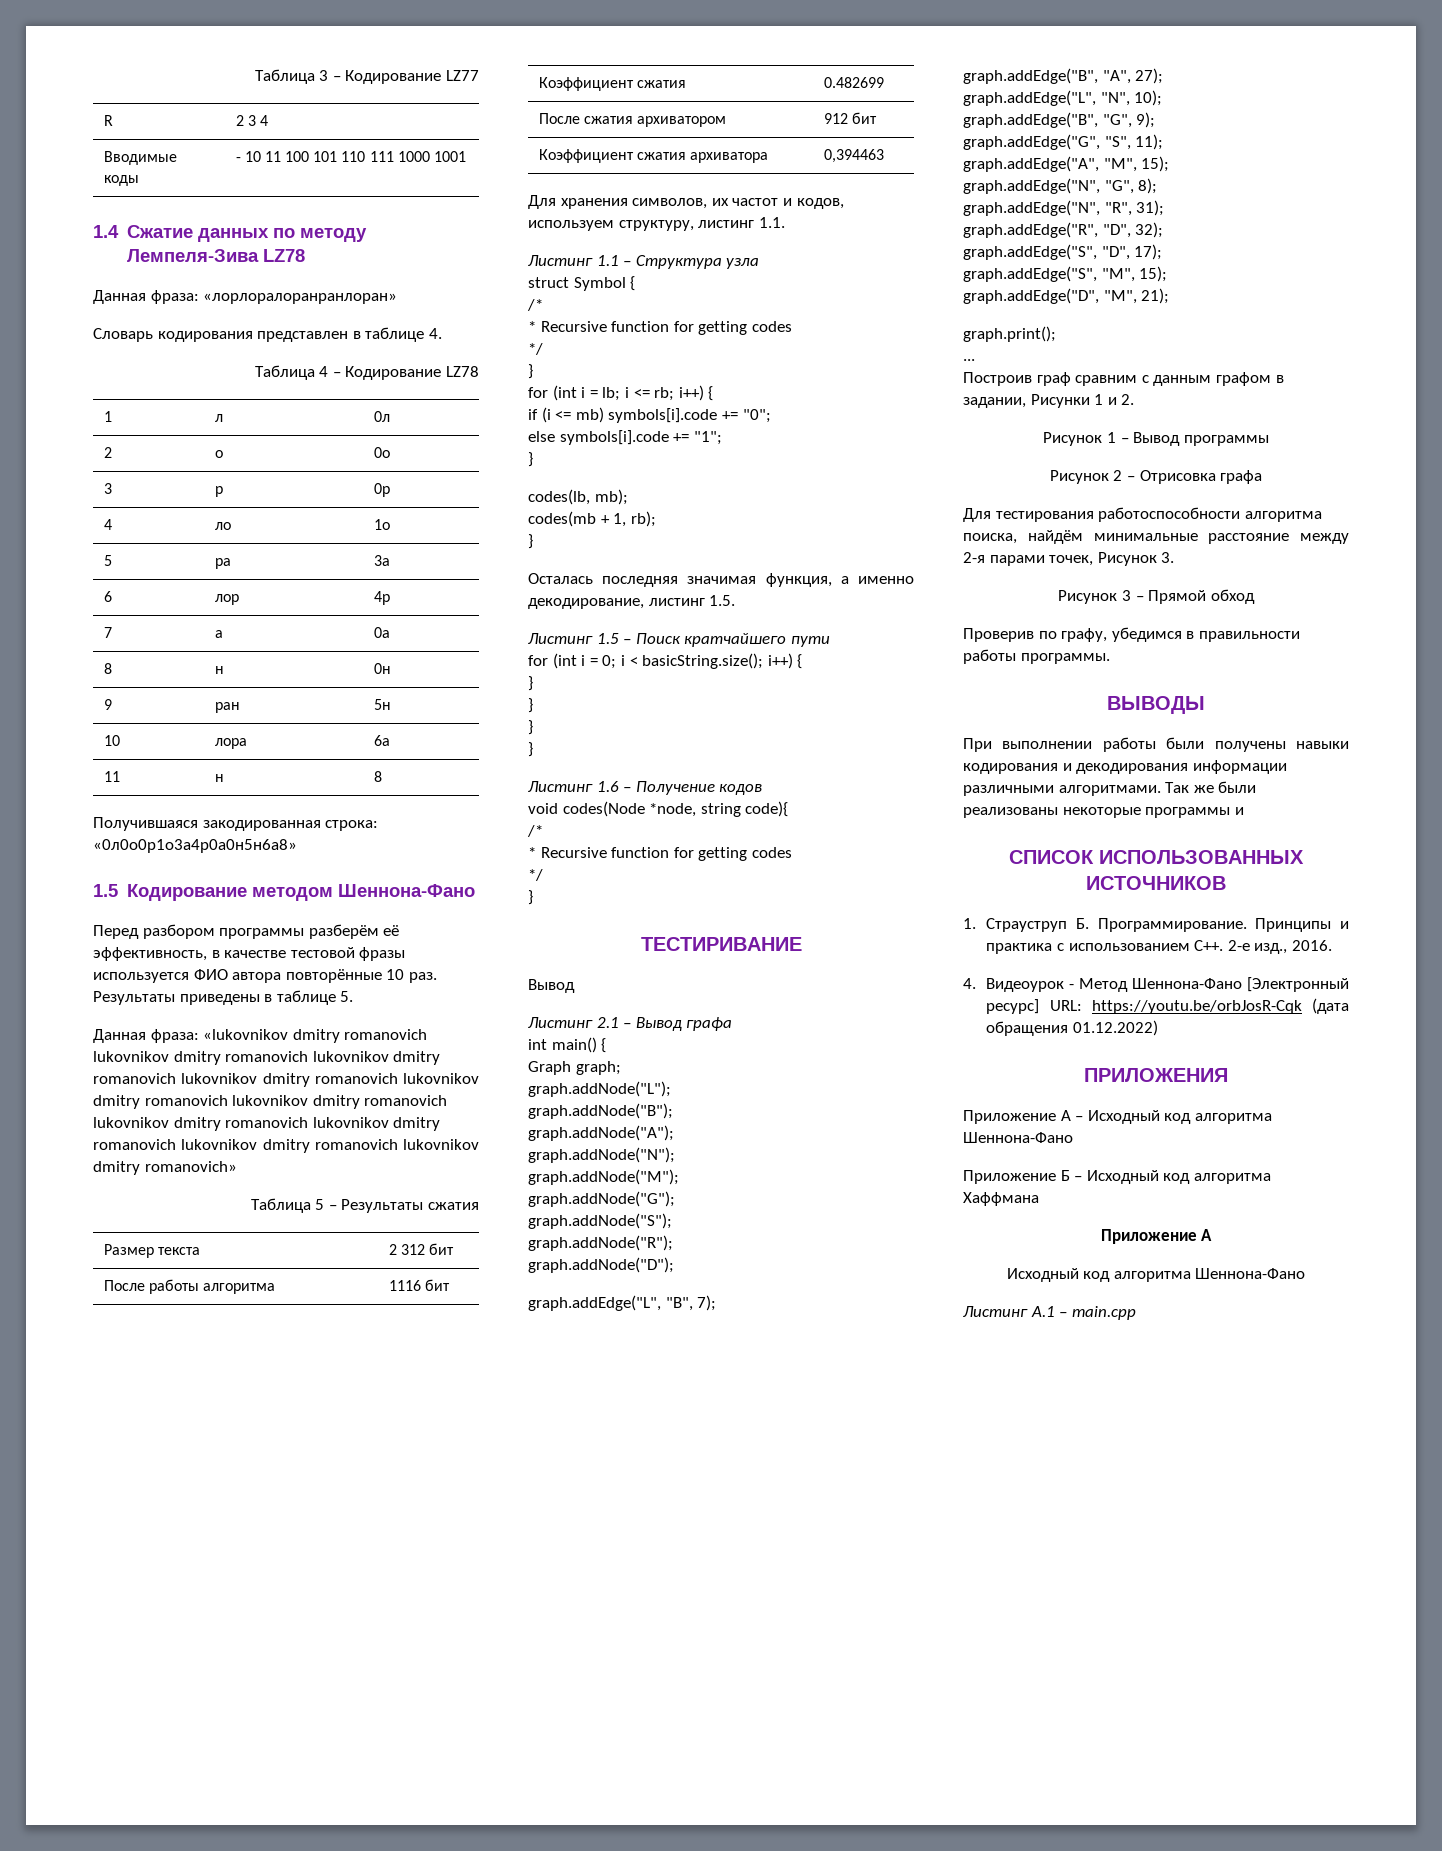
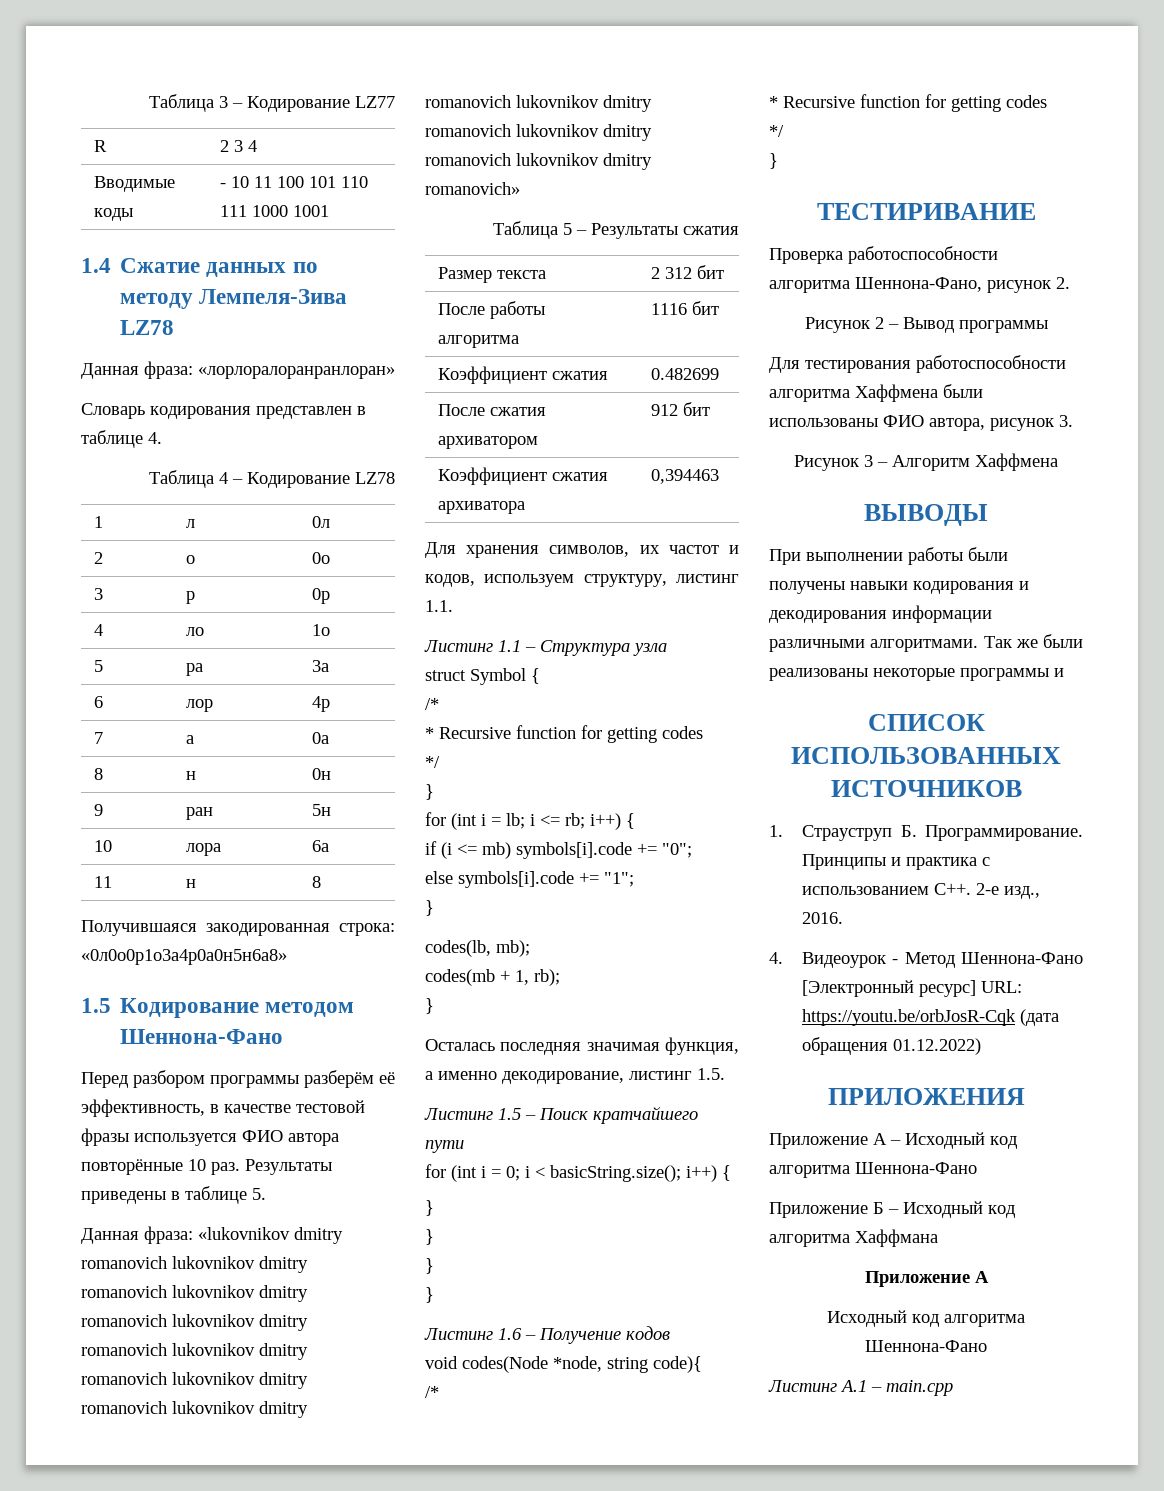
  ТЕСТИРИВАНИЕ
- Вывод
- Листинг 2.1 – Вывод графа
- int main() {
- Graph graph;
- graph.addNode("L");
- graph.addNode("B");
- graph.addNode("A");
- graph.addNode("N");
- graph.addNode("M");
- graph.addNode("G");
- graph.addNode("S");
- graph.addNode("R");
- graph.addNode("D");
- graph.addEdge("L", "B", 7);
- graph.addEdge("B", "A", 27);
- graph.addEdge("L", "N", 10);
- graph.addEdge("B", "G", 9);
- graph.addEdge("G", "S", 11);
- graph.addEdge("A", "M", 15);
- graph.addEdge("N", "G", 8);
- graph.addEdge("N", "R", 31);
- graph.addEdge("R", "D", 32);
- graph.addEdge("S", "D", 17);
- graph.addEdge("S", "M", 15);
- graph.addEdge("D", "M", 21);
- graph.print();
- ...
- Построив граф сравним с данным графом в задании, Рисунки 1 и 2.
- Рисунок 1 – Вывод программы
+ Проверка работоспособности алгоритма Шеннона-Фано, рисунок 2.
- Рисунок 2 – Отрисовка графа
+ Рисунок 2 – Вывод программы
- Для тестирования работоспособности алгоритма поиска, найдём минимальные расстояние между 2-я парами точек, Рисунок 3.
- Рисунок 3 – Прямой обход
- Проверив по графу, убедимся в правильности работы программы.
+ Для тестирования работоспособности алгоритма Хаффмена были использованы ФИО автора, рисунок 3.
+ Рисунок 3 – Алгоритм Хаффмена

